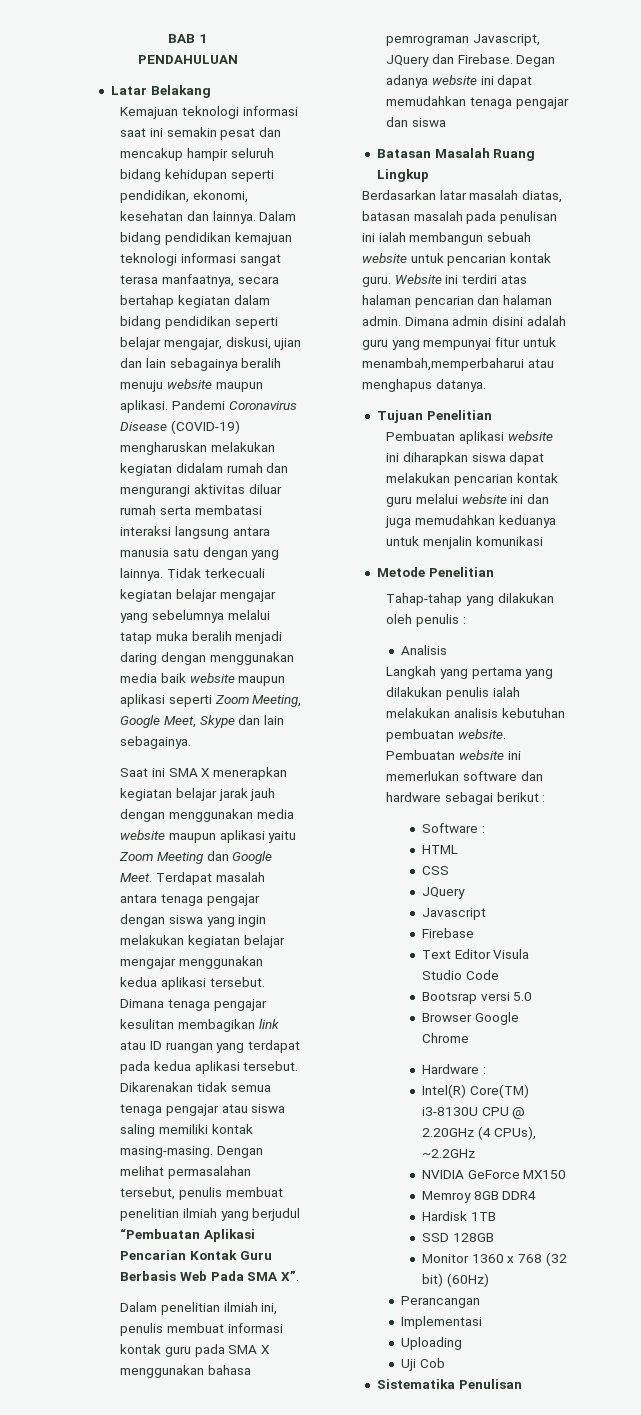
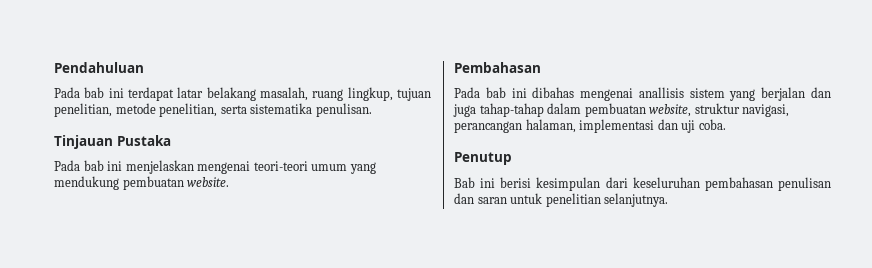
- BAB 1
- PENDAHULUAN
- Latar Belakang
- Kemajuan teknologi informasi saat ini semakin pesat dan mencakup hampir seluruh bidang kehidupan seperti pendidikan, ekonomi, kesehatan dan lainnya. Dalam bidang pendidikan kemajuan teknologi informasi sangat terasa manfaatnya, secara bertahap kegiatan dalam bidang pendidikan seperti belajar mengajar, diskusi, ujian dan lain sebagainya beralih menuju website maupun aplikasi. Pandemi Coronavirus Disease (COVID-19) mengharuskan melakukan kegiatan didalam rumah dan mengurangi aktivitas diluar rumah serta membatasi interaksi langsung antara manusia satu dengan yang lainnya. Tidak terkecuali kegiatan belajar mengajar yang sebelumnya melalui tatap muka beralih menjadi daring dengan menggunakan media baik website maupun aplikasi seperti Zoom Meeting, Google Meet, Skype dan lain sebagainya.
- Saat ini SMA X menerapkan kegiatan belajar jarak jauh dengan menggunakan media website maupun aplikasi yaitu Zoom Meeting dan Google Meet. Terdapat masalah antara tenaga pengajar dengan siswa yang ingin melakukan kegiatan belajar mengajar menggunakan kedua aplikasi tersebut. Dimana tenaga pengajar kesulitan membagikan link atau ID ruangan yang terdapat pada kedua aplikasi tersebut. Dikarenakan tidak semua tenaga pengajar atau siswa saling memiliki kontak masing-masing. Dengan melihat permasalahan tersebut, penulis membuat penelitian ilmiah yang berjudul “Pembuatan Aplikasi Pencarian Kontak Guru Berbasis Web Pada SMA X”.
- Dalam penelitian ilmiah ini, penulis membuat informasi kontak guru pada SMA X menggunakan bahasa pemrograman Javascript, JQuery dan Firebase. Degan adanya website ini dapat memudahkan tenaga pengajar dan siswa
- Batasan Masalah Ruang Lingkup
- Berdasarkan latar masalah diatas, batasan masalah pada penulisan ini ialah membangun sebuah website untuk pencarian kontak guru. Website ini terdiri atas halaman pencarian dan halaman admin. Dimana admin disini adalah guru yang mempunyai fitur untuk menambah,memperbaharui atau menghapus datanya.
- Tujuan Penelitian
- Pembuatan aplikasi website ini diharapkan siswa dapat melakukan pencarian kontak guru melalui website ini dan juga memudahkan keduanya untuk menjalin komunikasi
- Metode Penelitian
- Tahap-tahap yang dilakukan oleh penulis :
- Analisis
- Langkah yang pertama yang dilakukan penulis ialah melakukan analisis kebutuhan pembuatan website. Pembuatan website ini memerlukan software dan hardware sebagai berikut :
- Software :
- HTML
- CSS
- JQuery
- Javascript
- Firebase
- Text Editor Visula Studio Code
- Bootsrap versi 5.0
- Browser Google Chrome
- Hardware :
- Intel(R) Core(TM) i3-8130U CPU @ 2.20GHz (4 CPUs), ~2.2GHz
- NVIDIA GeForce MX150
- Memroy 8GB DDR4
- Hardisk 1TB
- SSD 128GB
- Monitor 1360 x 768 (32 bit) (60Hz)
- Perancangan
- Implementasi
- Uploading
- Uji Cob
- Sistematika Penulisan
+ Pendahuluan
+ Pada bab ini terdapat latar belakang masalah, ruang lingkup, tujuan penelitian, metode penelitian, serta sistematika penulisan.
+ Tinjauan Pustaka
+ Pada bab ini menjelaskan mengenai teori-teori umum yang mendukung pembuatan website.
+ Pembahasan
+ Pada bab ini dibahas mengenai anallisis sistem yang berjalan dan juga tahap-tahap dalam pembuatan website, struktur navigasi, perancangan halaman, implementasi dan uji coba.
+ Penutup
+ Bab ini berisi kesimpulan dari keseluruhan pembahasan penulisan dan saran untuk penelitian selanjutnya.

